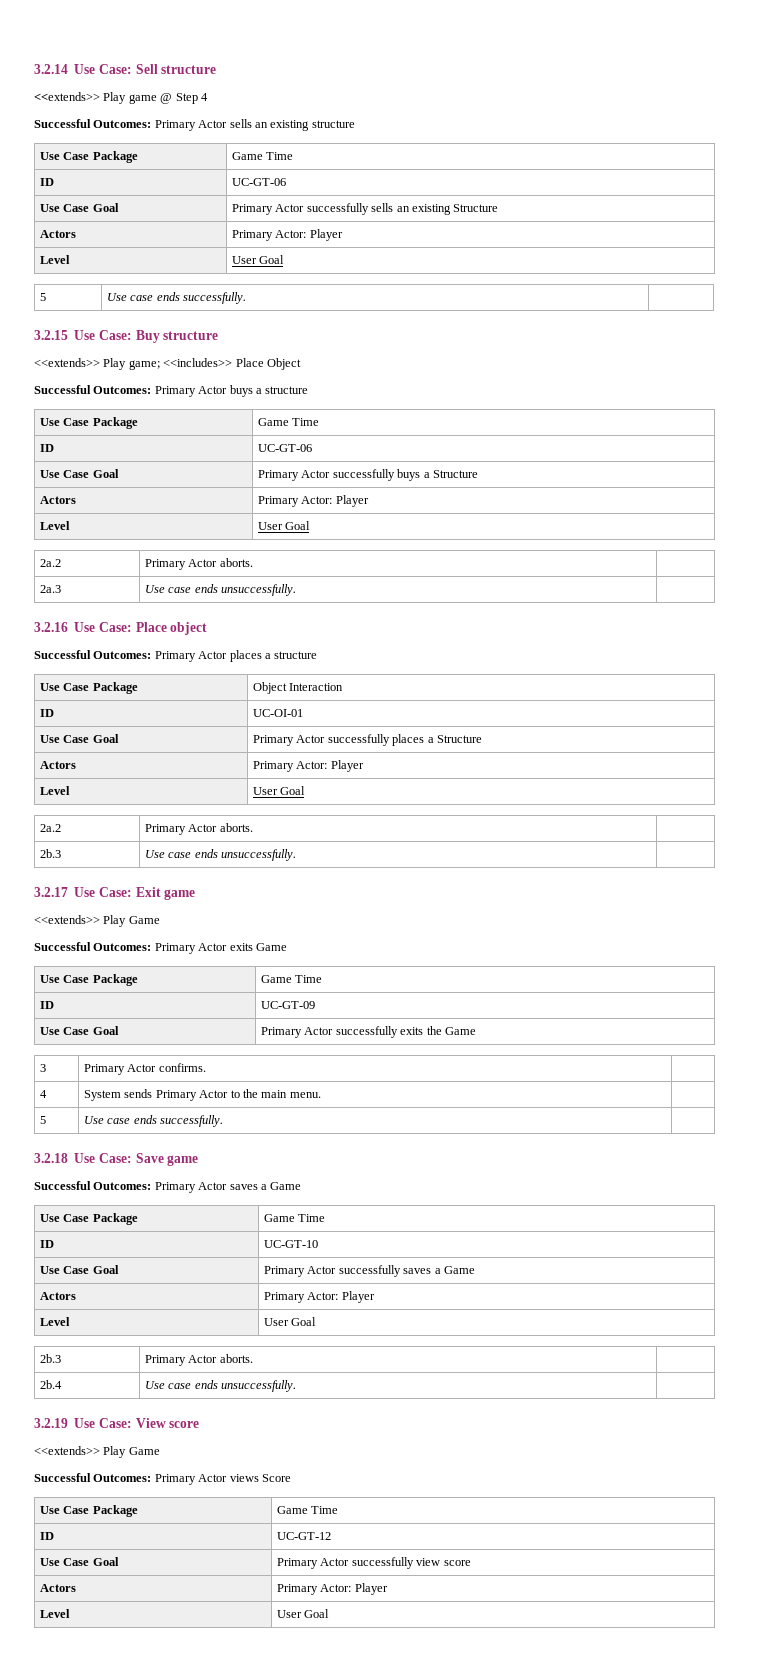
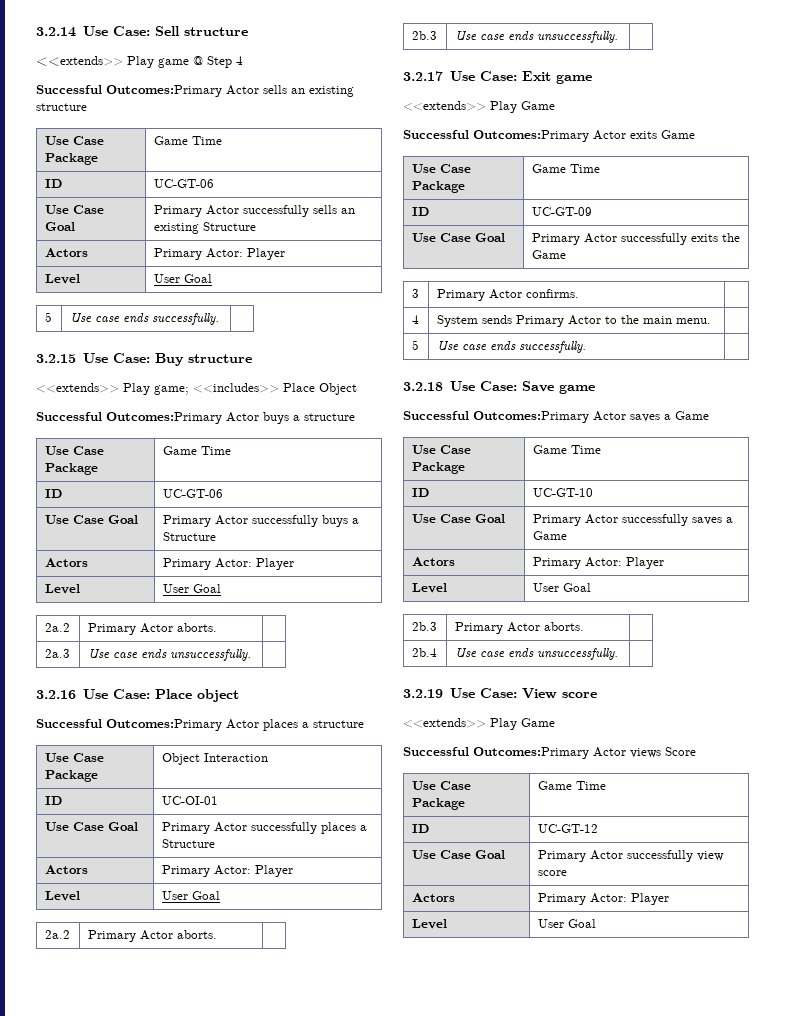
- Successful Outcomes: Primary Actor sells an existing structure
+ Successful Outcomes:Primary Actor sells an existing structure
- Successful Outcomes: Primary Actor buys a structure
+ Successful Outcomes:Primary Actor buys a structure
- Successful Outcomes: Primary Actor places a structure
+ Successful Outcomes:Primary Actor places a structure
- Successful Outcomes: Primary Actor exits Game
+ Successful Outcomes:Primary Actor exits Game
- Successful Outcomes: Primary Actor saves a Game
+ Successful Outcomes:Primary Actor saves a Game
- Successful Outcomes: Primary Actor views Score
+ Successful Outcomes:Primary Actor views Score

